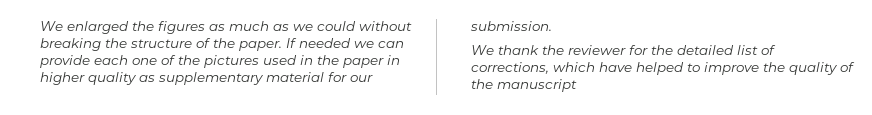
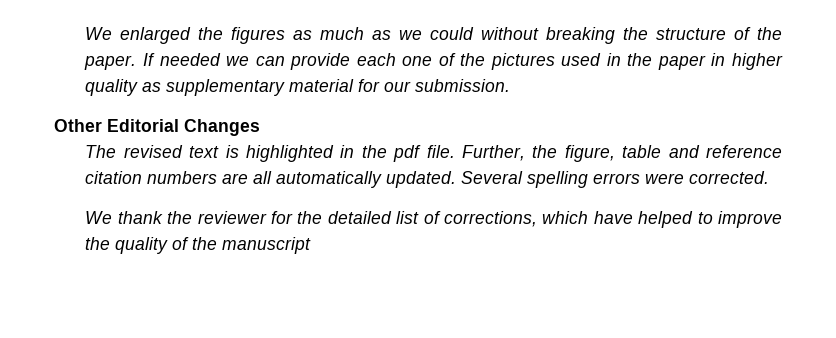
+ Other Editorial Changes
+ The revised text is highlighted in the pdf file. Further, the figure, table and reference citation numbers are all automatically updated. Several spelling errors were corrected.

